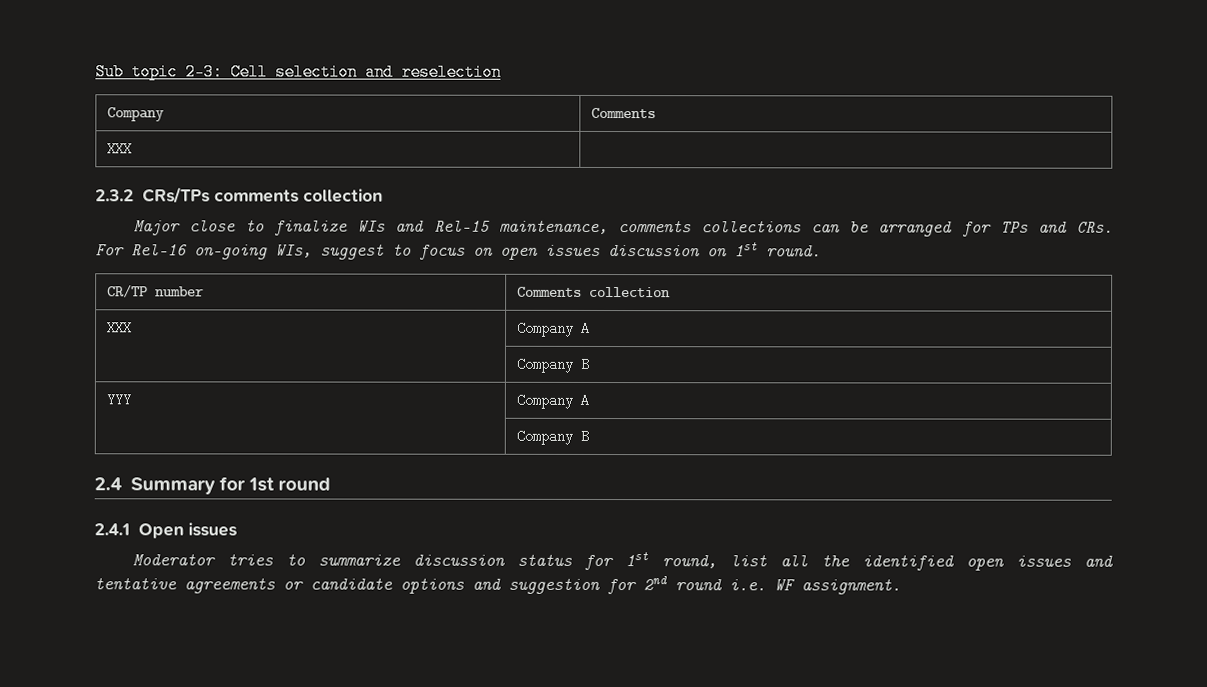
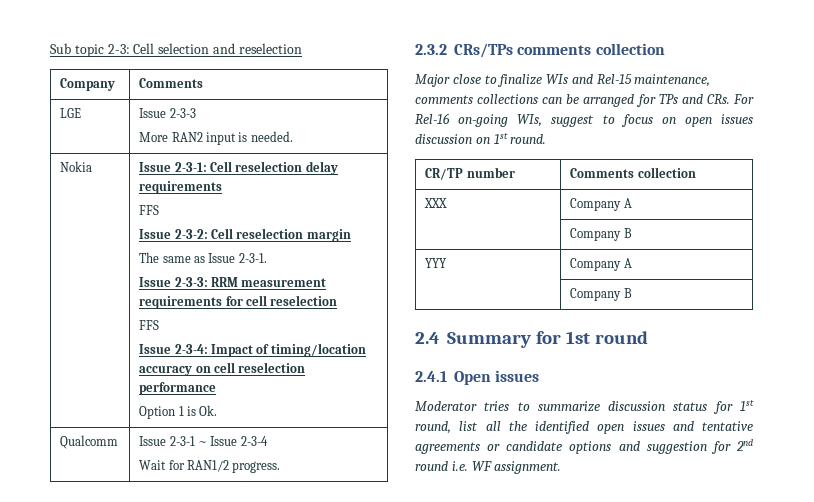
  Company | Comments
- XXX |
+ LGE | Issue 2-3-3
+ More RAN2 input is needed.
+ Nokia | Issue 2-3-1: Cell reselection delay requirements
+ FFS
+ Issue 2-3-2: Cell reselection margin
+ The same as Issue 2-3-1.
+ Issue 2-3-3: RRM measurement requirements for cell reselection
+ FFS
+ Issue 2-3-4: Impact of timing/location accuracy on cell reselection performance
+ Option 1 is Ok.
+ Qualcomm | Issue 2-3-1 ~ Issue 2-3-4
+ Wait for RAN1/2 progress.

